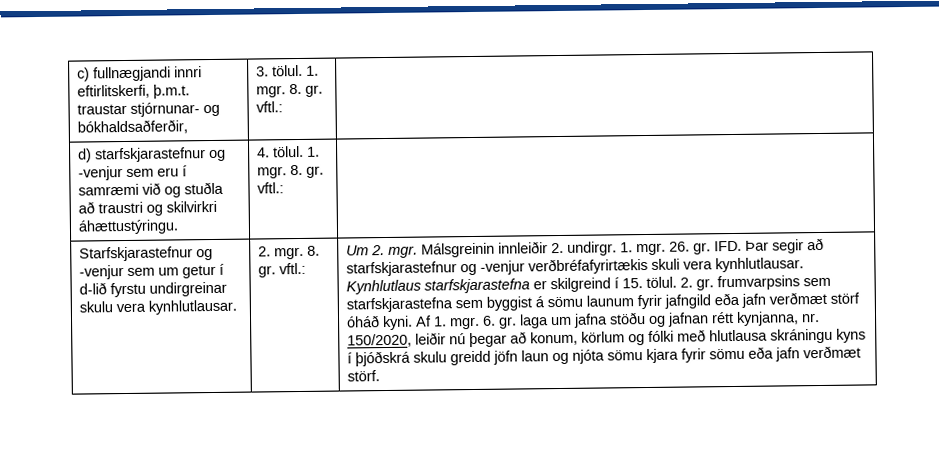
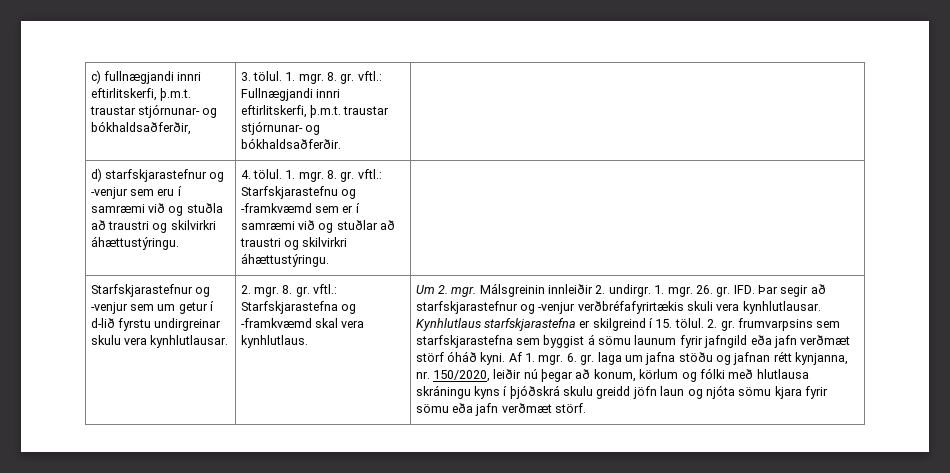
- c) fullnægjandi innri eftirlitskerfi, þ.m.t. traustar stjórnunar- og bókhaldsaðferðir, | 3. tölul. 1. mgr. 8. gr. vftl.: |
+ c) fullnægjandi innri eftirlitskerfi, þ.m.t. traustar stjórnunar- og bókhaldsaðferðir, | 3. tölul. 1. mgr. 8. gr. vftl.: Fullnægjandi innri eftirlitskerfi, þ.m.t. traustar stjórnunar- og bókhaldsaðferðir. |
- d) starfskjarastefnur og -venjur sem eru í samræmi við og stuðla að traustri og skilvirkri áhættustýringu. | 4. tölul. 1. mgr. 8. gr. vftl.: |
+ d) starfskjarastefnur og -venjur sem eru í samræmi við og stuðla að traustri og skilvirkri áhættustýringu. | 4. tölul. 1. mgr. 8. gr. vftl.: Starfskjarastefnu og -framkvæmd sem er í samræmi við og stuðlar að traustri og skilvirkri áhættustýringu. |
- 2. mgr. 8. gr. vftl.:
+ 2. mgr. 8. gr. vftl.: Starfskjarastefna og -framkvæmd skal vera kynhlutlaus.

